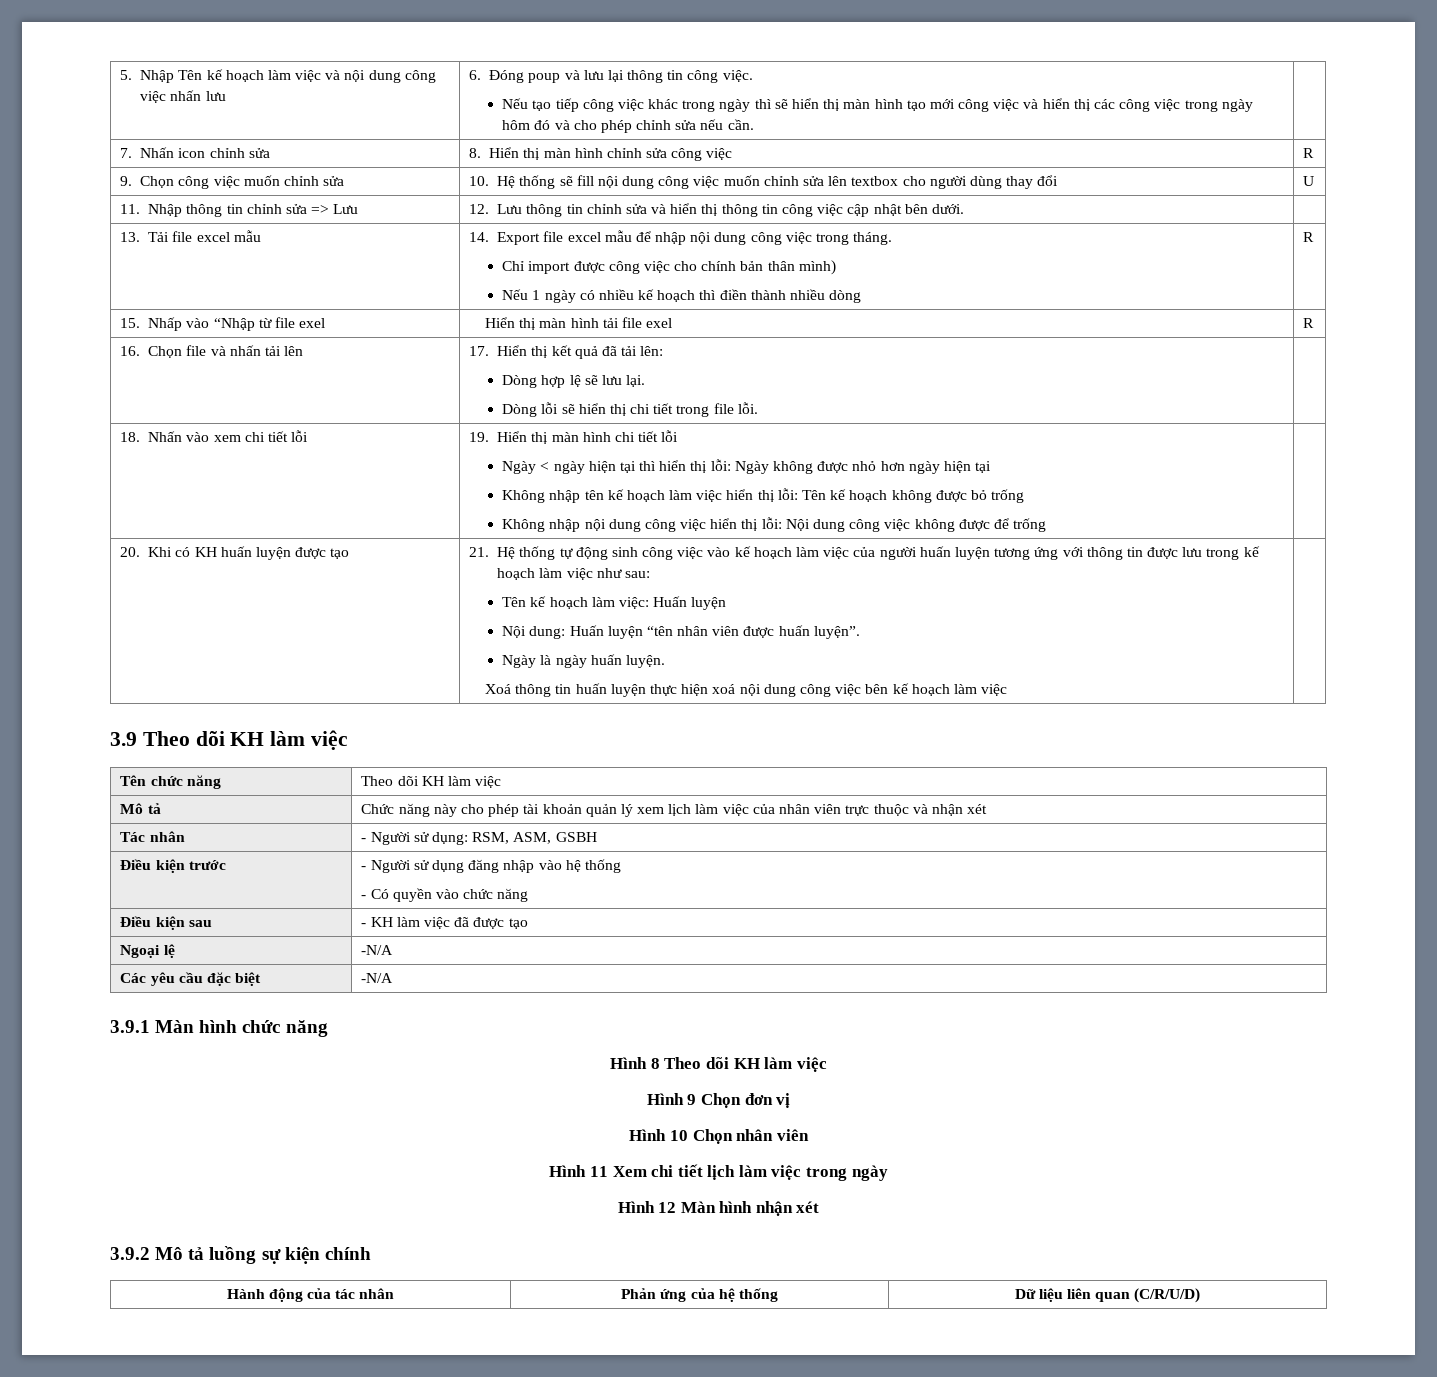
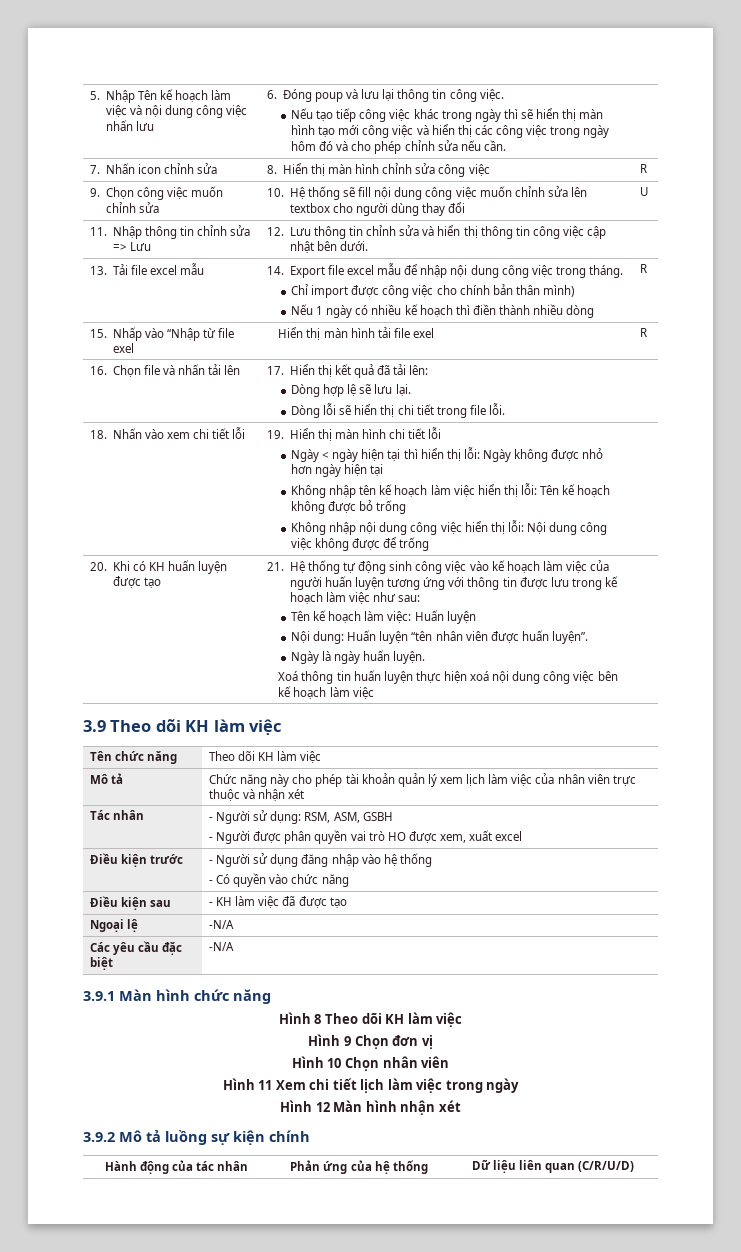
  Tác nhân | - Người sử dụng: RSM, ASM, GSBH
+ - Người được phân quyền vai trò HO được xem, xuất excel

